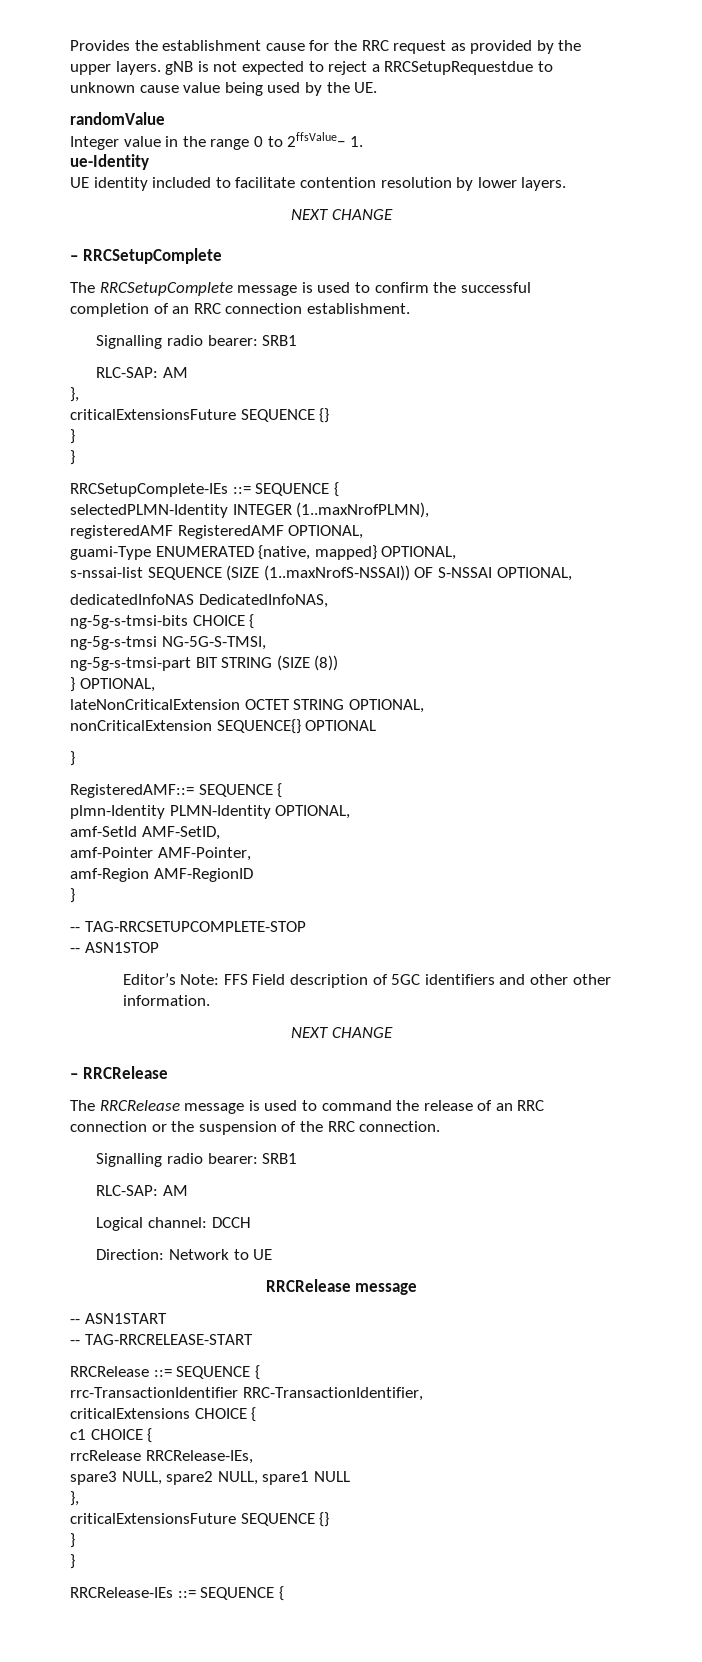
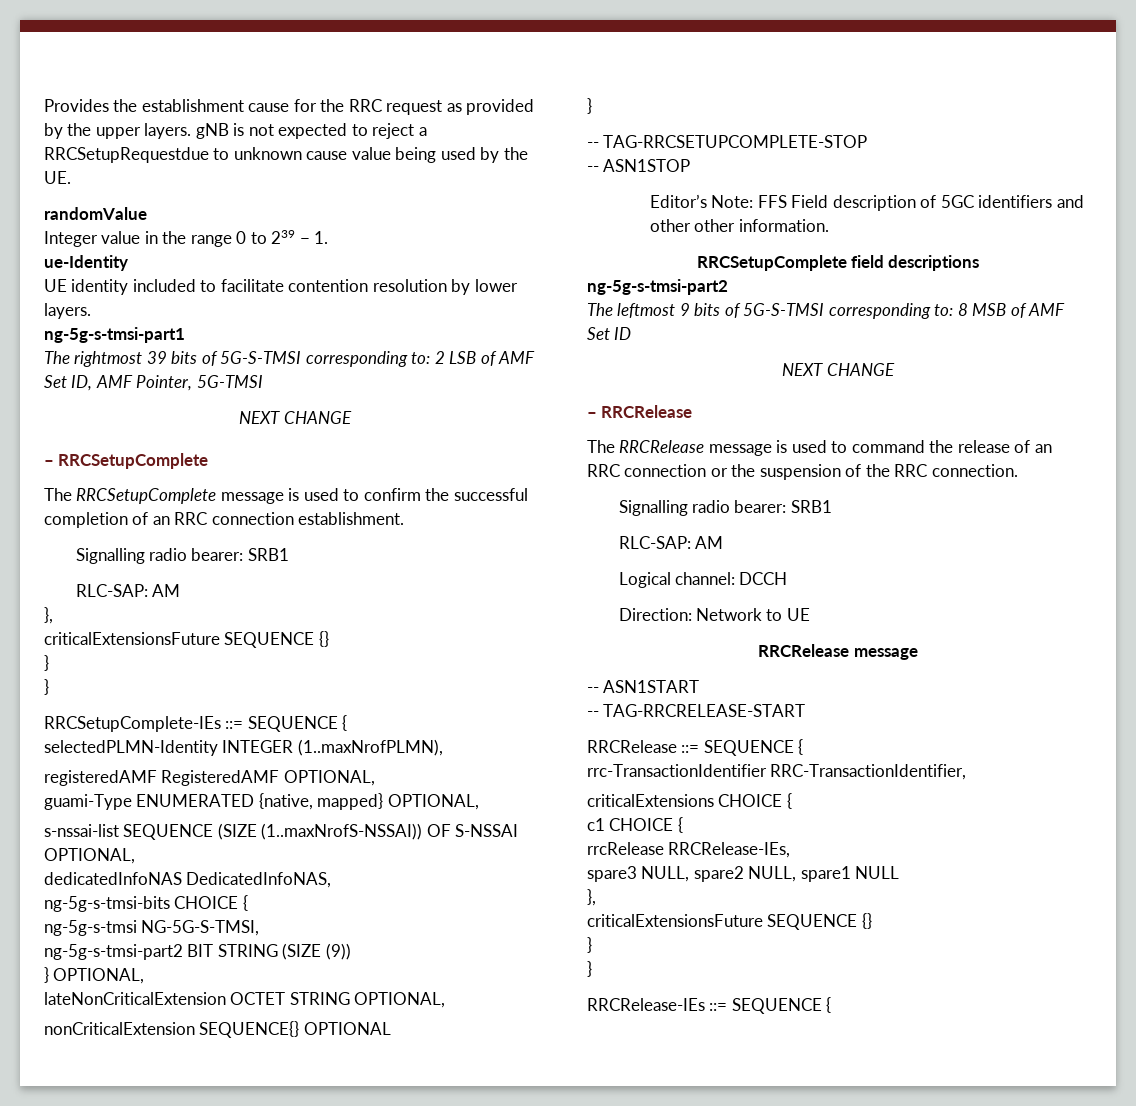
- Integer value in the range 0 to 2ffsValue− 1.
+ Integer value in the range 0 to 239 − 1.
+ ng-5g-s-tmsi-part1
+ The rightmost 39 bits of 5G-S-TMSI corresponding to: 2 LSB of AMF Set ID, AMF Pointer, 5G-TMSI
- ng-5g-s-tmsi-part BIT STRING (SIZE (8))
+ ng-5g-s-tmsi-part2 BIT STRING (SIZE (9))
- RegisteredAMF::= SEQUENCE {
- plmn-Identity PLMN-Identity OPTIONAL,
- amf-SetId AMF-SetID,
- amf-Pointer AMF-Pointer,
- amf-Region AMF-RegionID
- }
+ RRCSetupComplete field descriptions
+ ng-5g-s-tmsi-part2
+ The leftmost 9 bits of 5G-S-TMSI corresponding to: 8 MSB of AMF Set ID

